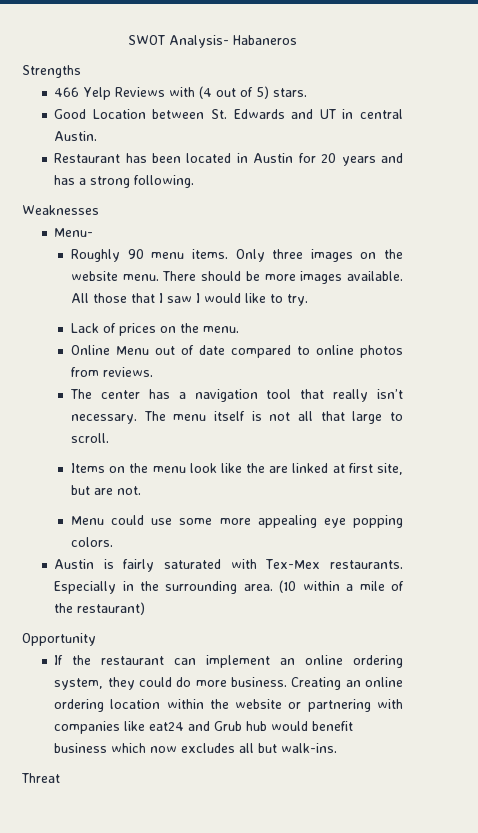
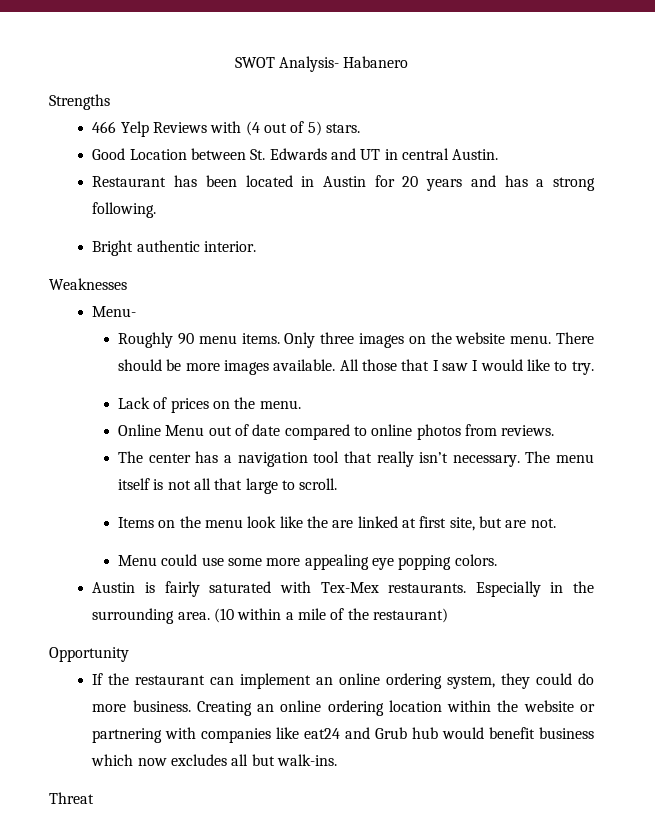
- SWOT Analysis- Habaneros
+ SWOT Analysis- Habanero
+ Bright authentic interior.

